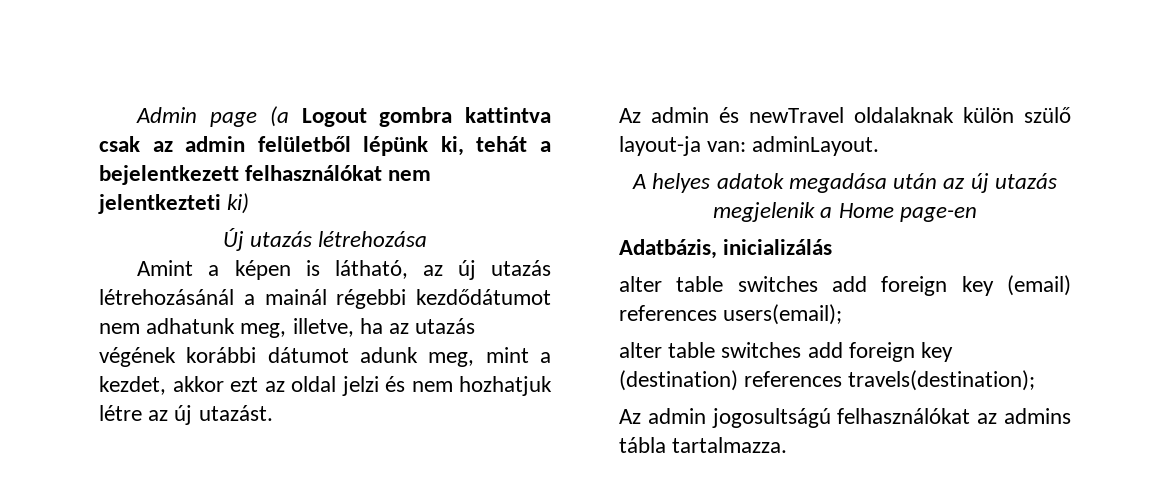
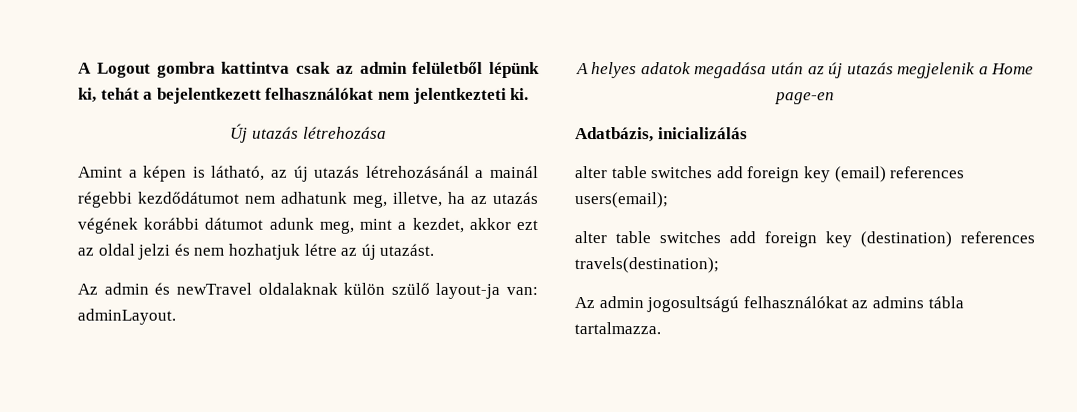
- Admin page (a Logout gombra kattintva csak az admin felületből lépünk ki, tehát a bejelentkezett felhasználókat nem jelentkezteti ki)
+ A Logout gombra kattintva csak az admin felületből lépünk ki, tehát a bejelentkezett felhasználókat nem jelentkezteti ki.

